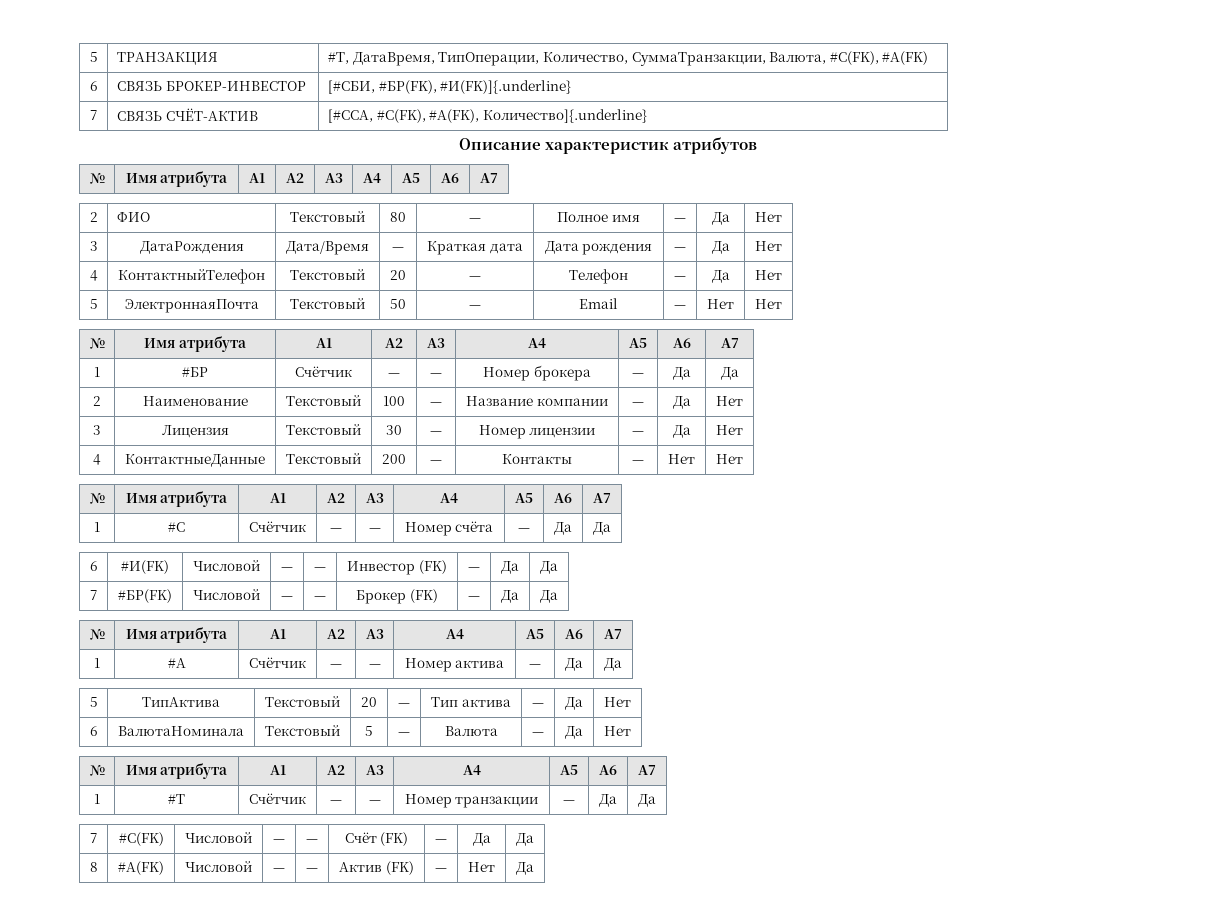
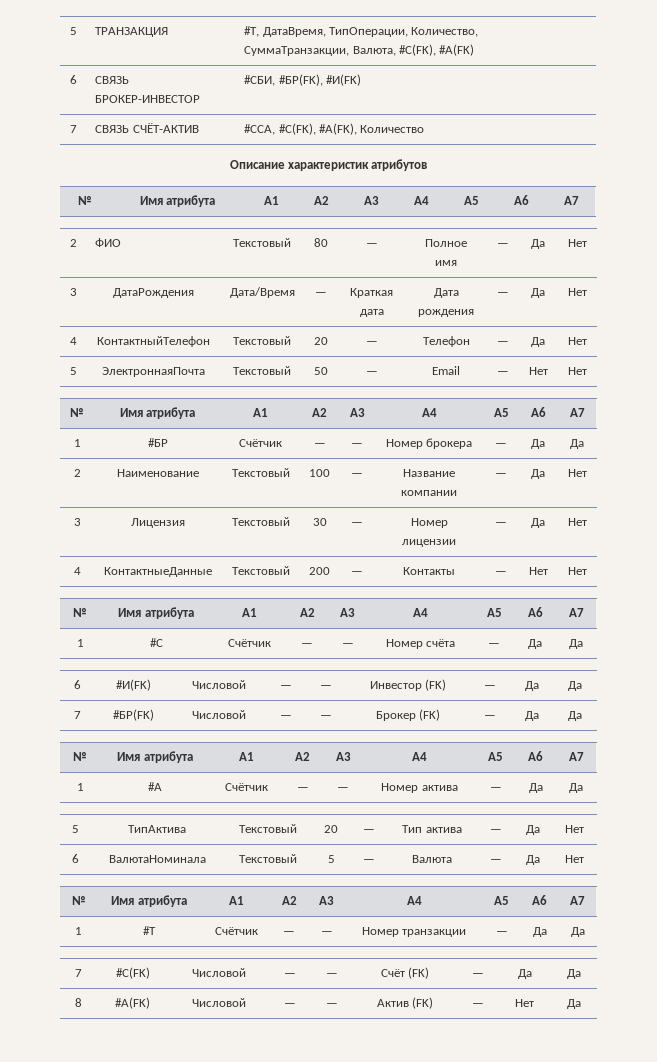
- 6 | СВЯЗЬ БРОКЕР-ИНВЕСТОР | [#СБИ, #БР(FK), #И(FK)]{.underline}
+ 6 | СВЯЗЬ БРОКЕР-ИНВЕСТОР | #СБИ, #БР(FK), #И(FK)
- 7 | СВЯЗЬ СЧЁТ-АКТИВ | [#ССА, #С(FK), #А(FK), Количество]{.underline}
+ 7 | СВЯЗЬ СЧЁТ-АКТИВ | #ССА, #С(FK), #А(FK), Количество

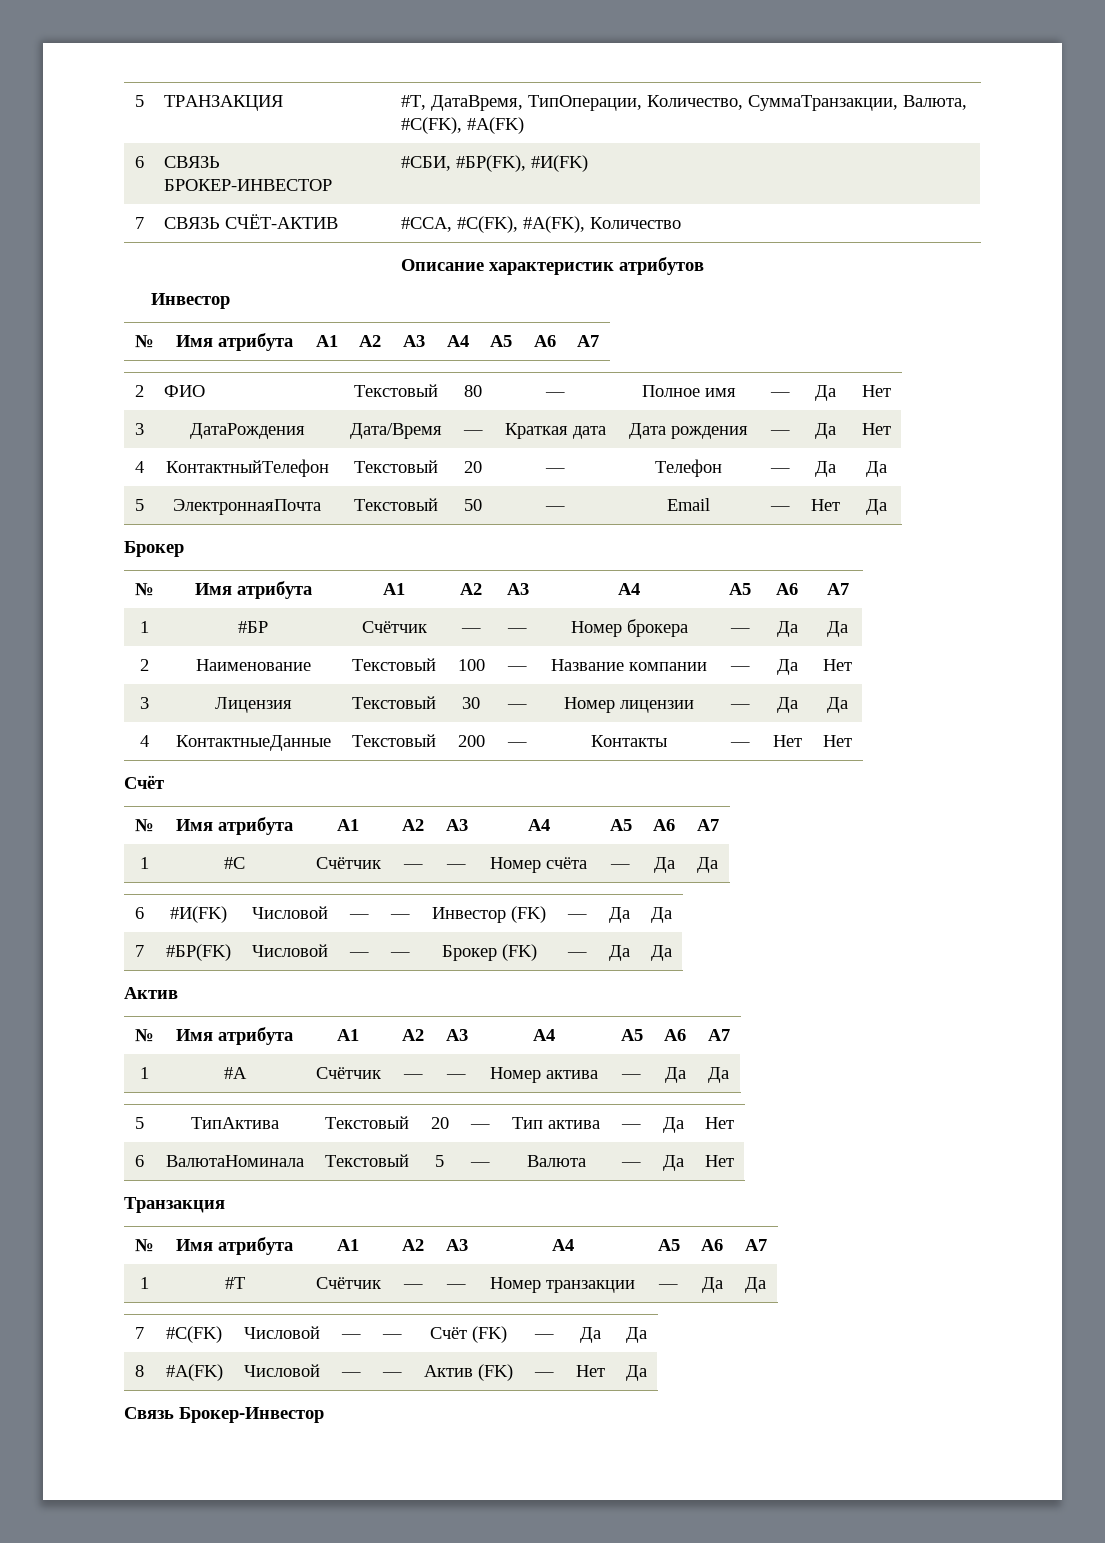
  Описание характеристик атрибутов
+ Инвестор
- 4 | КонтактныйТелефон | Текстовый | 20 | — | Телефон | — | Да | Нет
+ 4 | КонтактныйТелефон | Текстовый | 20 | — | Телефон | — | Да | Да
- 5 | ЭлектроннаяПочта | Текстовый | 50 | — | Email | — | Нет | Нет
+ 5 | ЭлектроннаяПочта | Текстовый | 50 | — | Email | — | Нет | Да
+ Брокер
- 3 | Лицензия | Текстовый | 30 | — | Номер лицензии | — | Да | Нет
+ 3 | Лицензия | Текстовый | 30 | — | Номер лицензии | — | Да | Да
  4 | КонтактныеДанные | Текстовый | 200 | — | Контакты | — | Нет | Нет
+ Счёт
  7 | #БР(FK) | Числовой | — | — | Брокер (FK) | — | Да | Да
+ Актив
+ Транзакция
+ Связь Брокер-Инвестор

